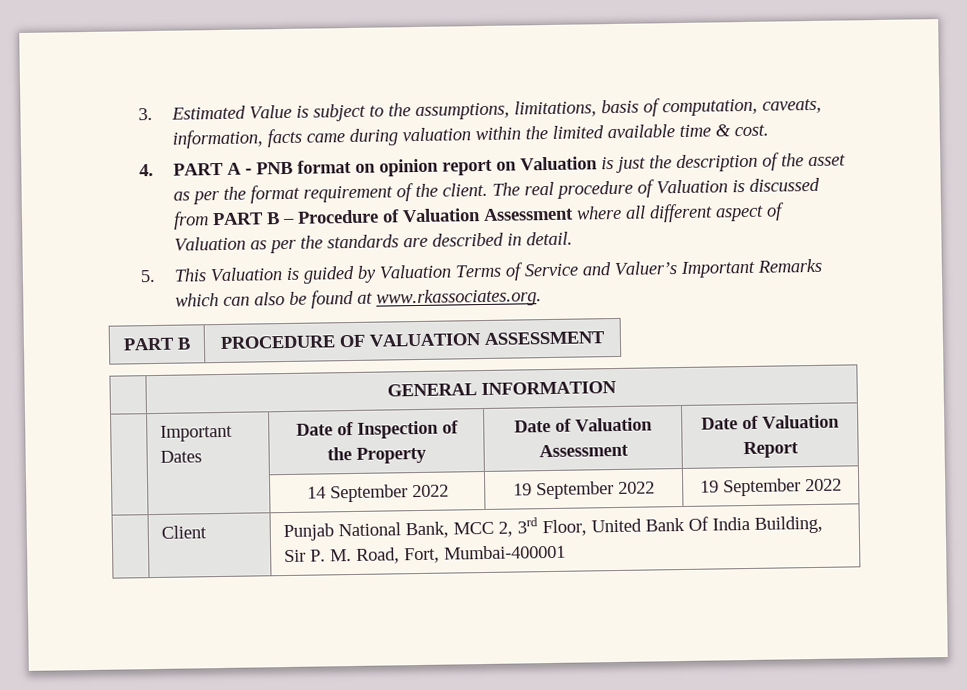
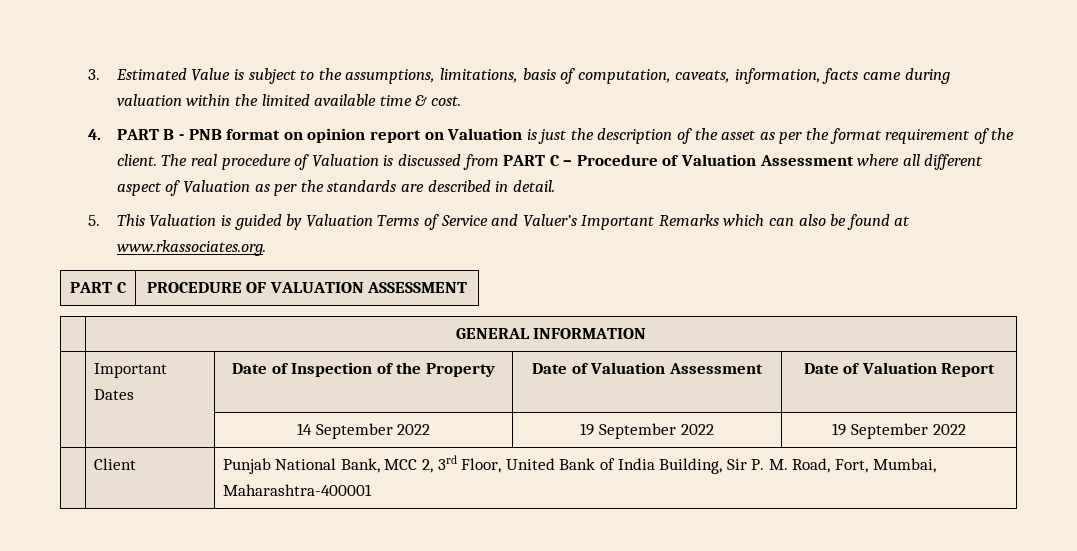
- 4. PART A - PNB format on opinion report on Valuation is just the description of the asset as per the format requirement of the client.
+ 4. PART B - PNB format on opinion report on Valuation is just the description of the asset as per the format requirement of the client.
- The real procedure of Valuation is discussed from PART B – Procedure of Valuation Assessment where all different aspect of Valuation as per the standards are described in detail.
+ The real procedure of Valuation is discussed from PART C – Procedure of Valuation Assessment where all different aspect of Valuation as per the standards are described in detail.
- PART B | PROCEDURE OF VALUATION ASSESSMENT
+ PART C | PROCEDURE OF VALUATION ASSESSMENT
- | Client | Punjab National Bank, MCC 2, 3rd Floor, United Bank Of India Building, Sir P. M. Road, Fort, Mumbai-400001
+ | Client | Punjab National Bank, MCC 2, 3rd Floor, United Bank of India Building, Sir P. M. Road, Fort, Mumbai, Maharashtra-400001

